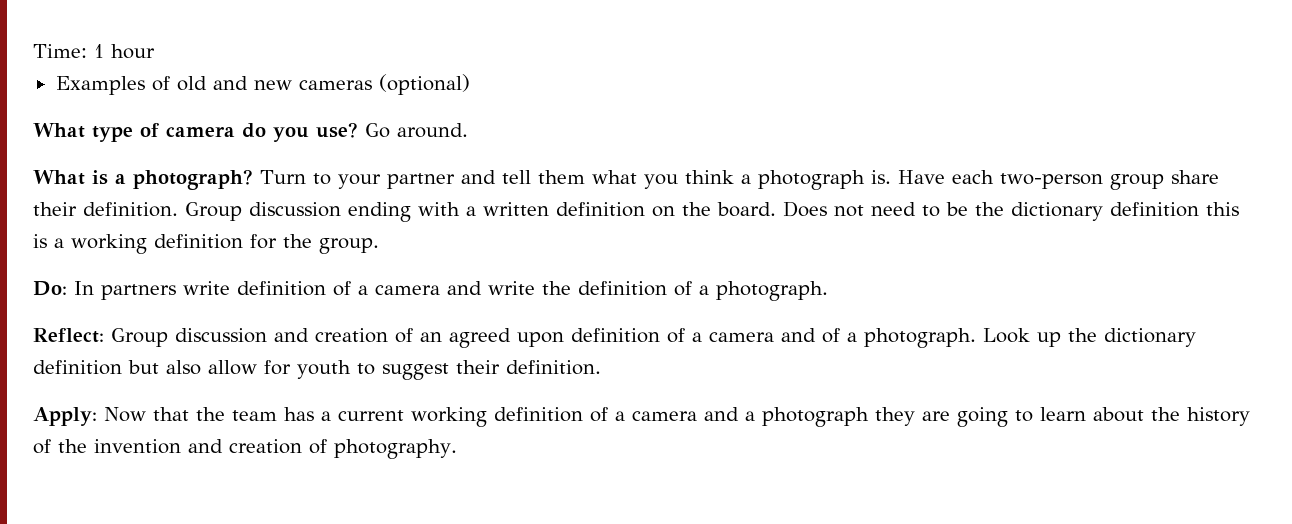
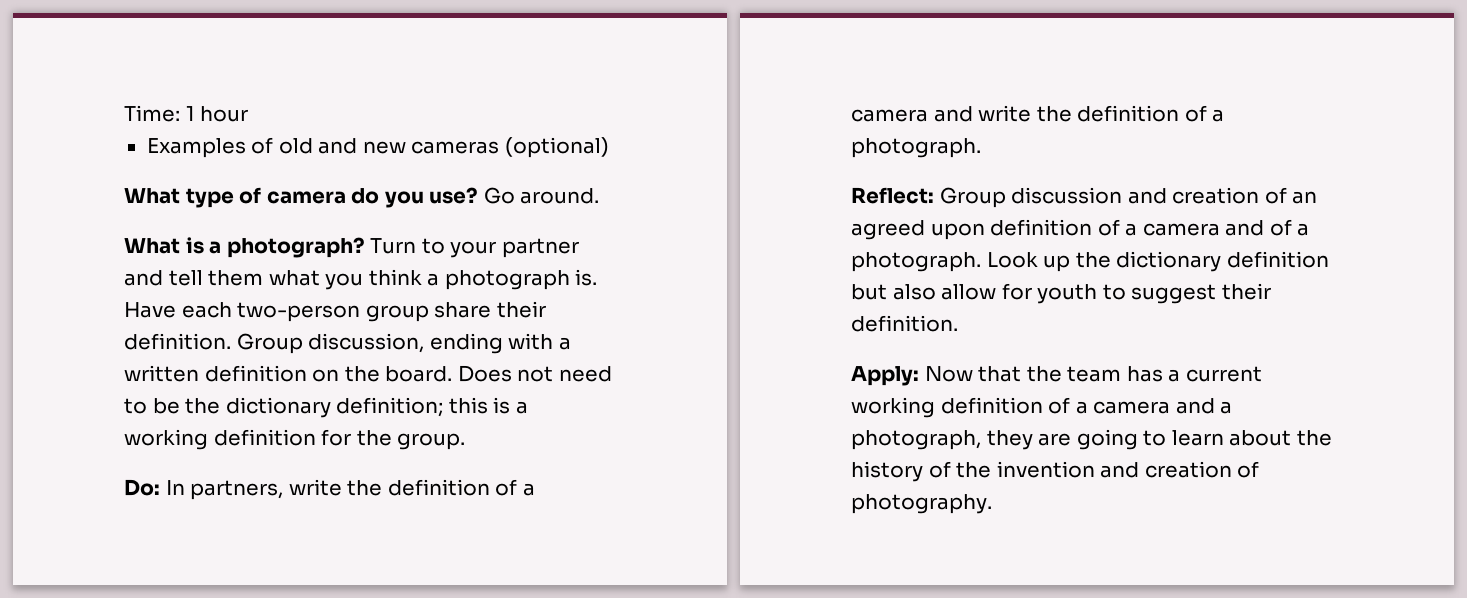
- Group discussion ending with a written definition on the board.
+ Group discussion, ending with a written definition on the board.
- Does not need to be the dictionary definition this is a working definition for the group.
+ Does not need to be the dictionary definition; this is a working definition for the group.
- Do: In partners write definition of a camera and write the definition of a photograph.
+ Do: In partners, write the definition of a camera and write the definition of a photograph.
- Apply: Now that the team has a current working definition of a camera and a photograph they are going to learn about the history of the invention and creation of photography.
+ Apply: Now that the team has a current working definition of a camera and a photograph, they are going to learn about the history of the invention and creation of photography.

